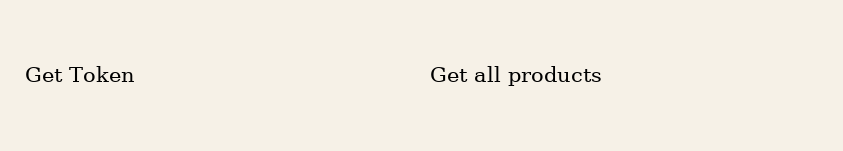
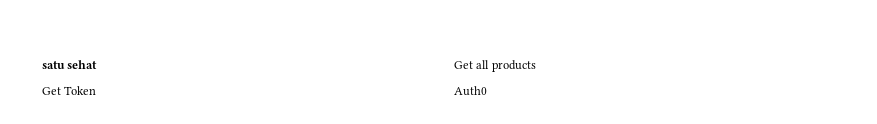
+ satu sehat
+ Auth0

